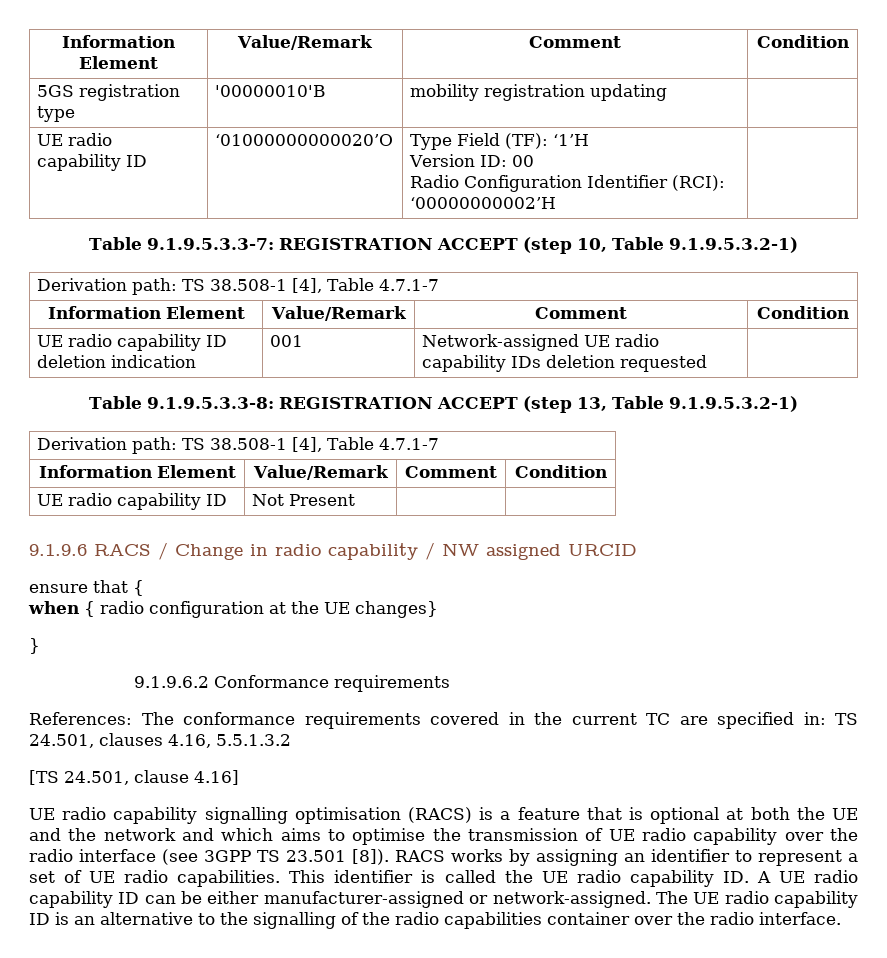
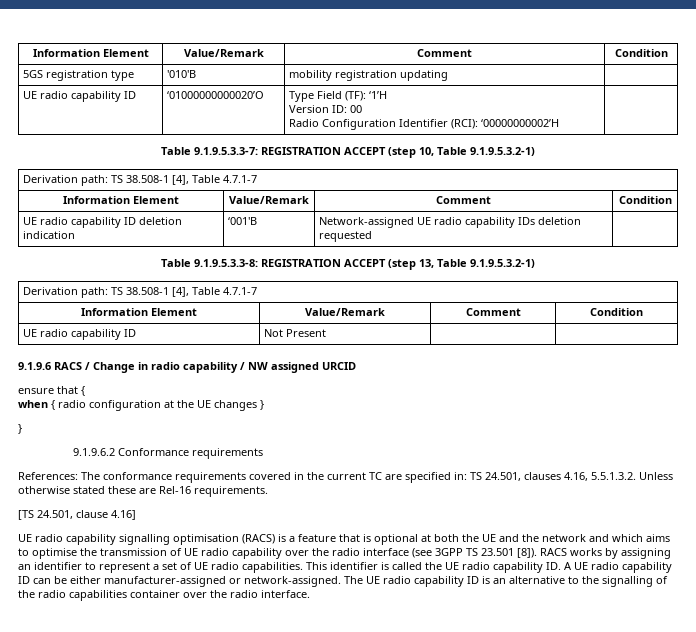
- 5GS registration type | '00000010'B | mobility registration updating |
+ 5GS registration type | '010'B | mobility registration updating |
- UE radio capability ID deletion indication | 001 | Network-assigned UE radio capability IDs deletion requested |
+ UE radio capability ID deletion indication | ‘001'B | Network-assigned UE radio capability IDs deletion requested |
- when { radio configuration at the UE changes}
+ when { radio configuration at the UE changes }
- References: The conformance requirements covered in the current TC are specified in: TS 24.501, clauses 4.16, 5.5.1.3.2
+ References: The conformance requirements covered in the current TC are specified in: TS 24.501, clauses 4.16, 5.5.1.3.2. Unless otherwise stated these are Rel-16 requirements.

